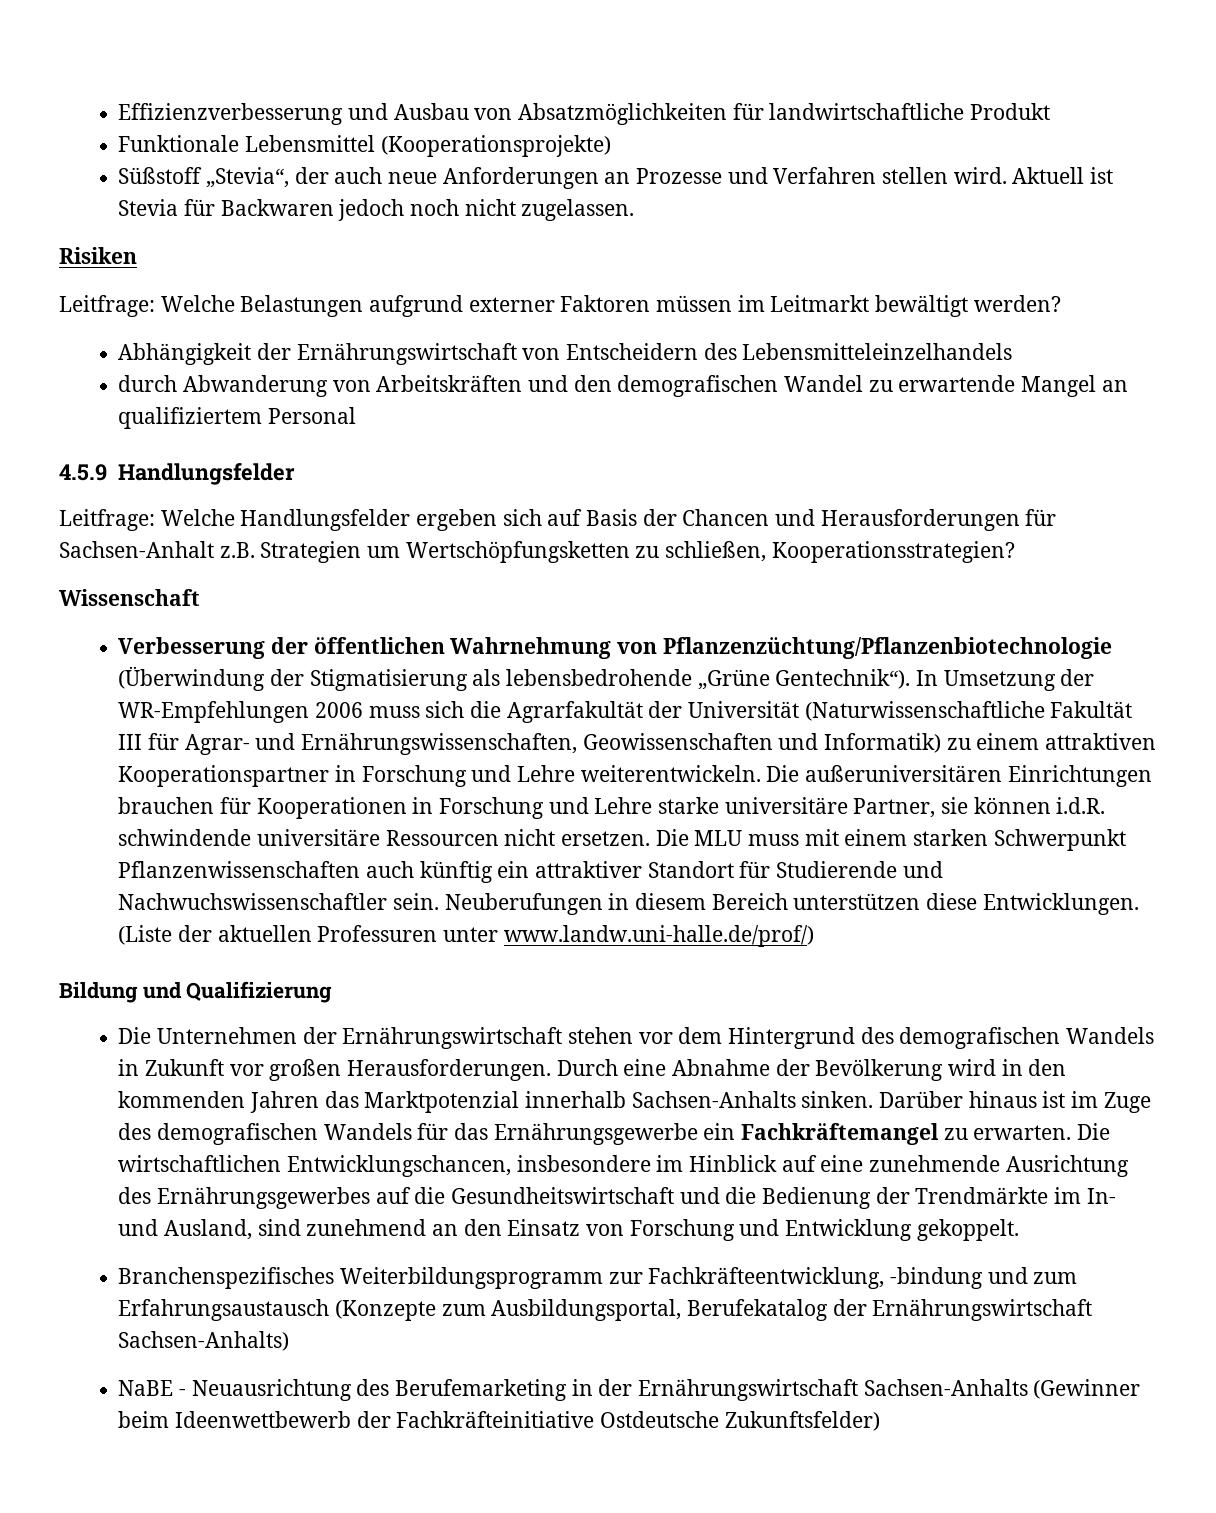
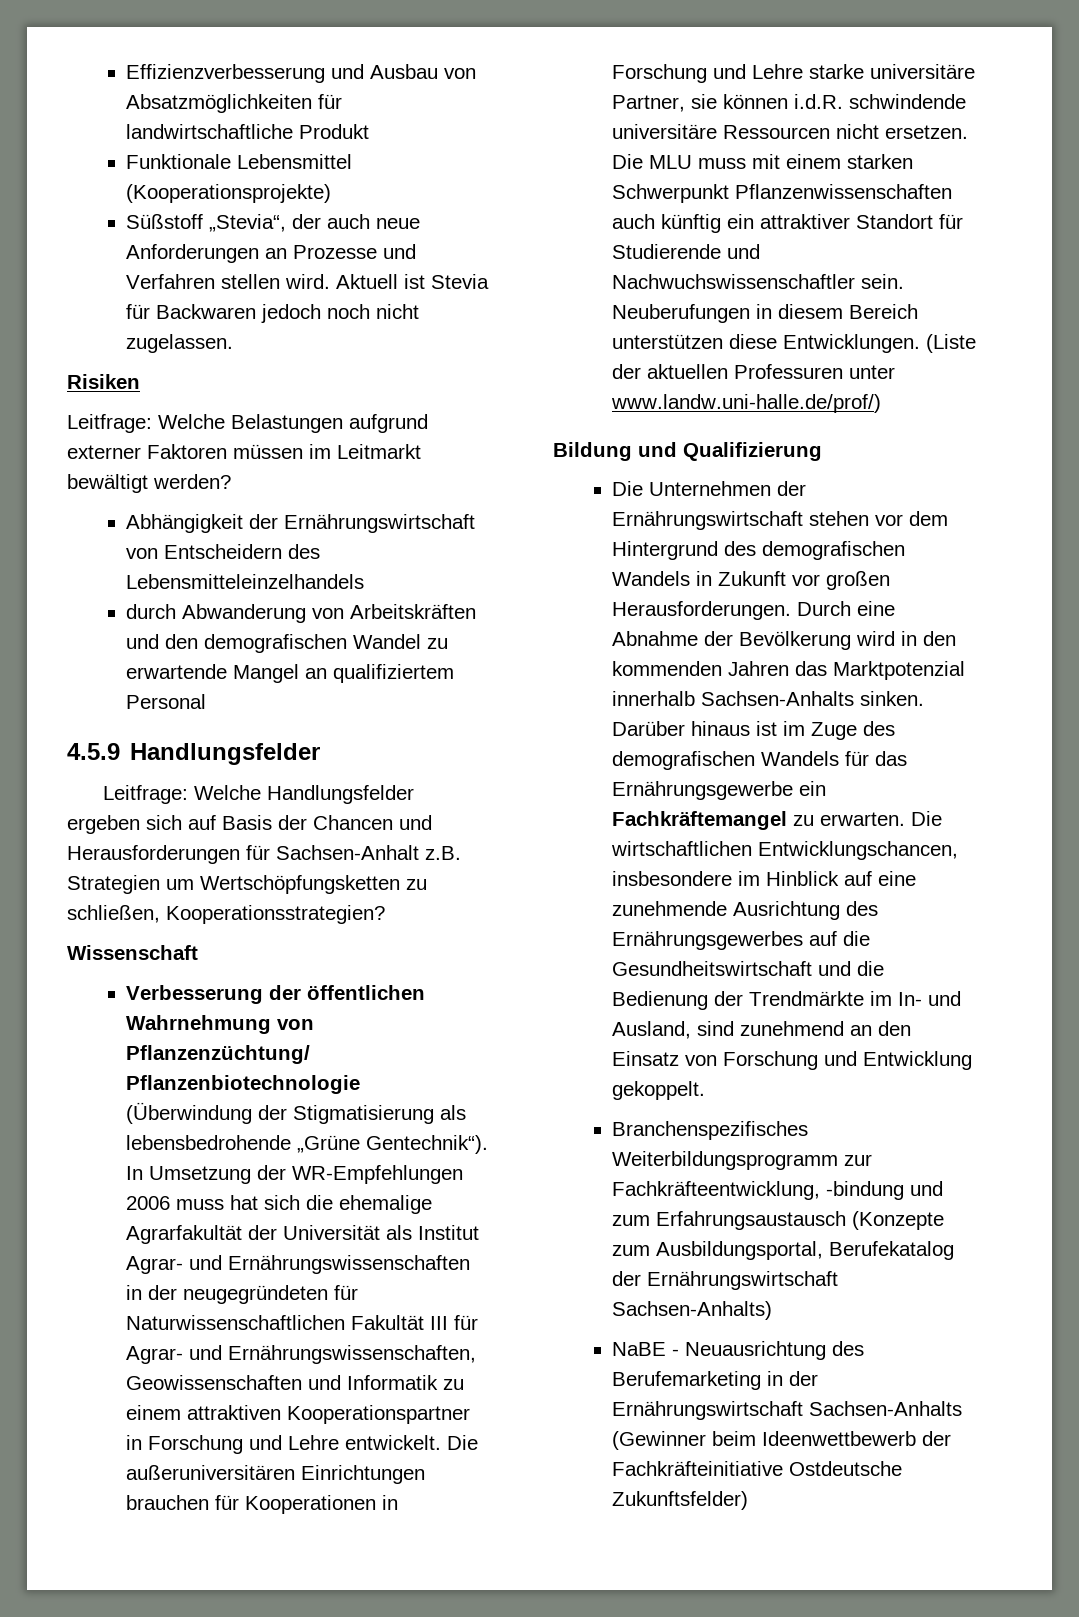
- In Umsetzung der WR-Empfehlungen 2006 muss sich die Agrarfakultät der Universität (Naturwissenschaftliche Fakultät III für Agrar- und Ernährungswissenschaften, Geowissenschaften und Informatik) zu einem attraktiven Kooperationspartner in Forschung und Lehre weiterentwickeln.
+ In Umsetzung der WR-Empfehlungen 2006 muss hat sich die ehemalige Agrarfakultät der Universität als Institut Agrar- und Ernährungswissenschaften in der neugegründeten für Naturwissenschaftlichen Fakultät III für Agrar- und Ernährungswissenschaften, Geowissenschaften und Informatik zu einem attraktiven Kooperationspartner in Forschung und Lehre entwickelt.

